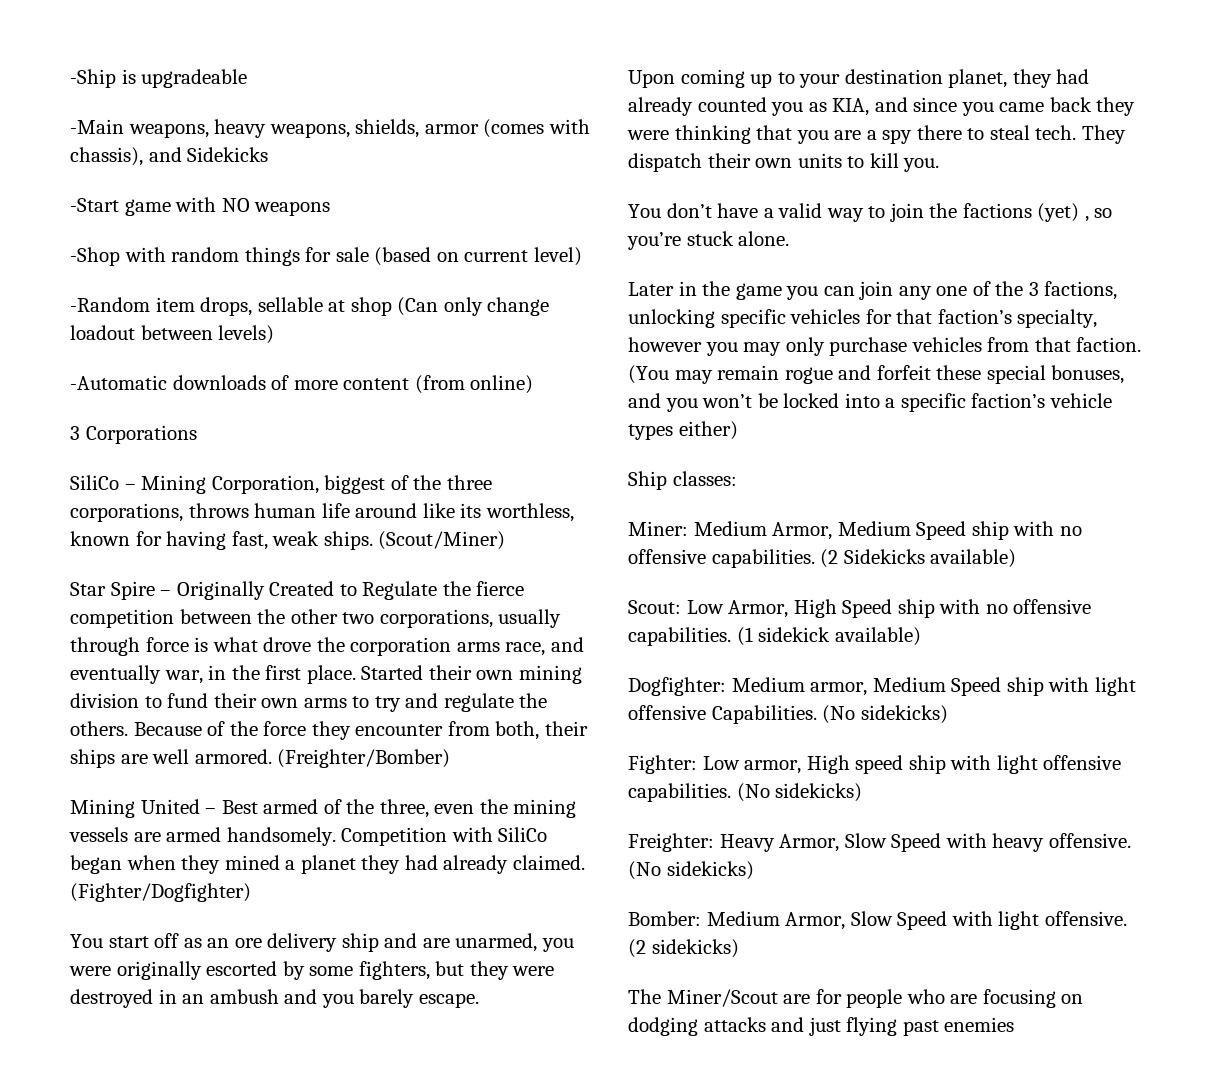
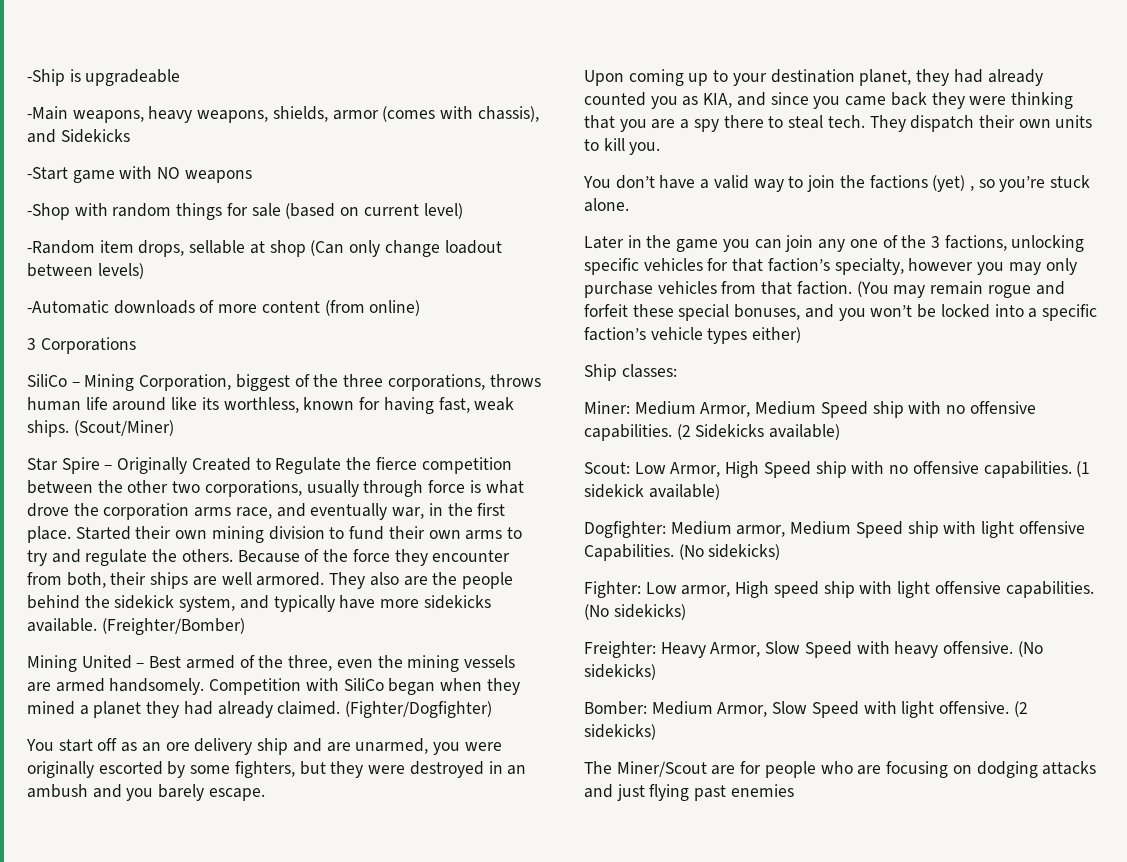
+ They also are the people behind the sidekick system, and typically have more sidekicks available.

